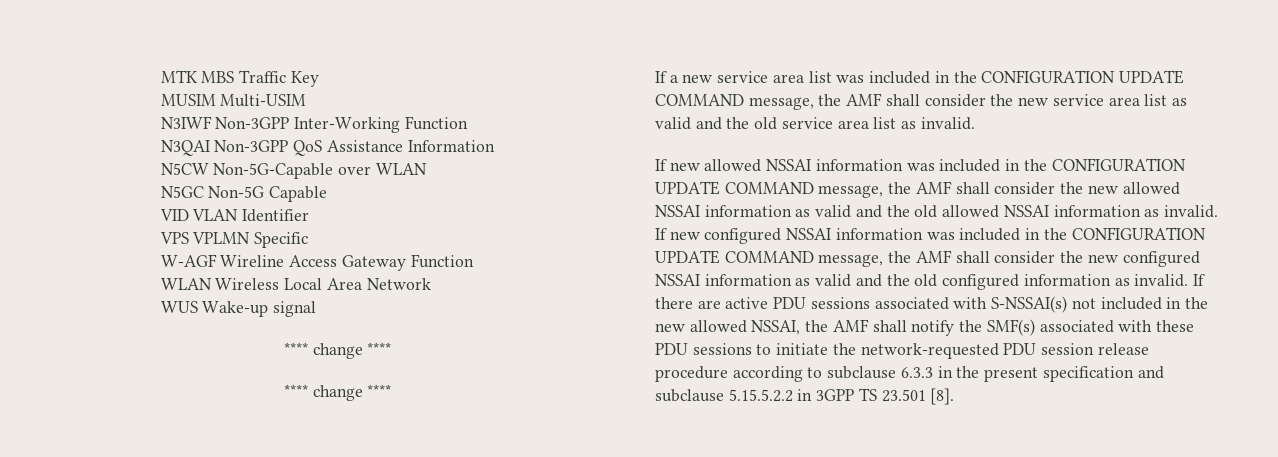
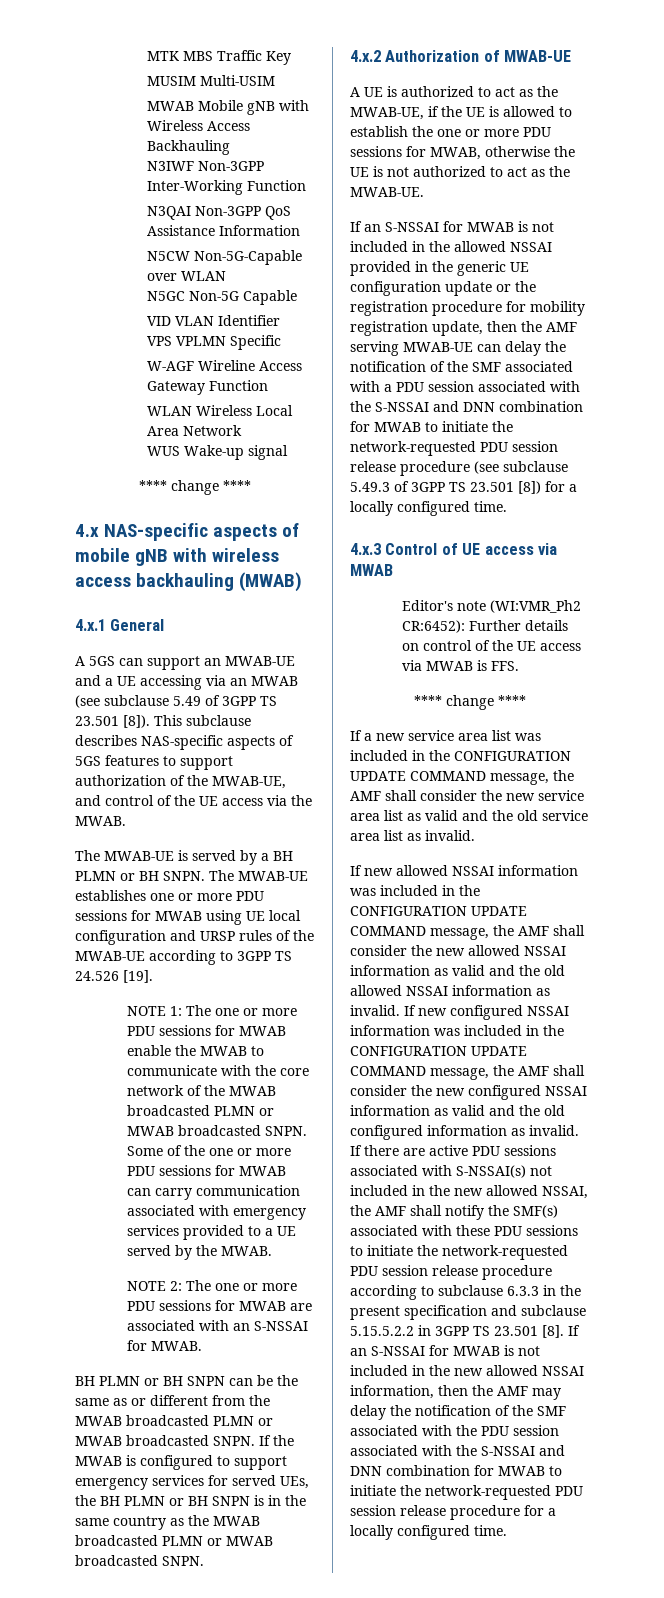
+ MWAB Mobile gNB with Wireless Access Backhauling
+ 4.x NAS-specific aspects of mobile gNB with wireless access backhauling (MWAB)
+ 4.x.1 General
+ A 5GS can support an MWAB-UE and a UE accessing via an MWAB (see subclause 5.49 of 3GPP TS 23.501 [8]). This subclause describes NAS-specific aspects of 5GS features to support authorization of the MWAB-UE, and control of the UE access via the MWAB.
+ The MWAB-UE is served by a BH PLMN or BH SNPN. The MWAB-UE establishes one or more PDU sessions for MWAB using UE local configuration and URSP rules of the MWAB-UE according to 3GPP TS 24.526 [19].
+ NOTE 1: The one or more PDU sessions for MWAB enable the MWAB to communicate with the core network of the MWAB broadcasted PLMN or MWAB broadcasted SNPN. Some of the one or more PDU sessions for MWAB can carry communication associated with emergency services provided to a UE served by the MWAB.
+ NOTE 2: The one or more PDU sessions for MWAB are associated with an S-NSSAI for MWAB.
+ BH PLMN or BH SNPN can be the same as or different from the MWAB broadcasted PLMN or MWAB broadcasted SNPN. If the MWAB is configured to support emergency services for served UEs, the BH PLMN or BH SNPN is in the same country as the MWAB broadcasted PLMN or MWAB broadcasted SNPN.
+ 4.x.2 Authorization of MWAB-UE
+ A UE is authorized to act as the MWAB-UE, if the UE is allowed to establish the one or more PDU sessions for MWAB, otherwise the UE is not authorized to act as the MWAB-UE.
+ If an S-NSSAI for MWAB is not included in the allowed NSSAI provided in the generic UE configuration update or the registration procedure for mobility registration update, then the AMF serving MWAB-UE can delay the notification of the SMF associated with a PDU session associated with the S-NSSAI and DNN combination for MWAB to initiate the network-requested PDU session release procedure (see subclause 5.49.3 of 3GPP TS 23.501 [8]) for a locally configured time.
+ 4.x.3 Control of UE access via MWAB
+ Editor's note (WI:VMR_Ph2 CR:6452): Further details on control of the UE access via MWAB is FFS.
+ If an S-NSSAI for MWAB is not included in the new allowed NSSAI information, then the AMF may delay the notification of the SMF associated with the PDU session associated with the S-NSSAI and DNN combination for MWAB to initiate the network-requested PDU session release procedure for a locally configured time.

